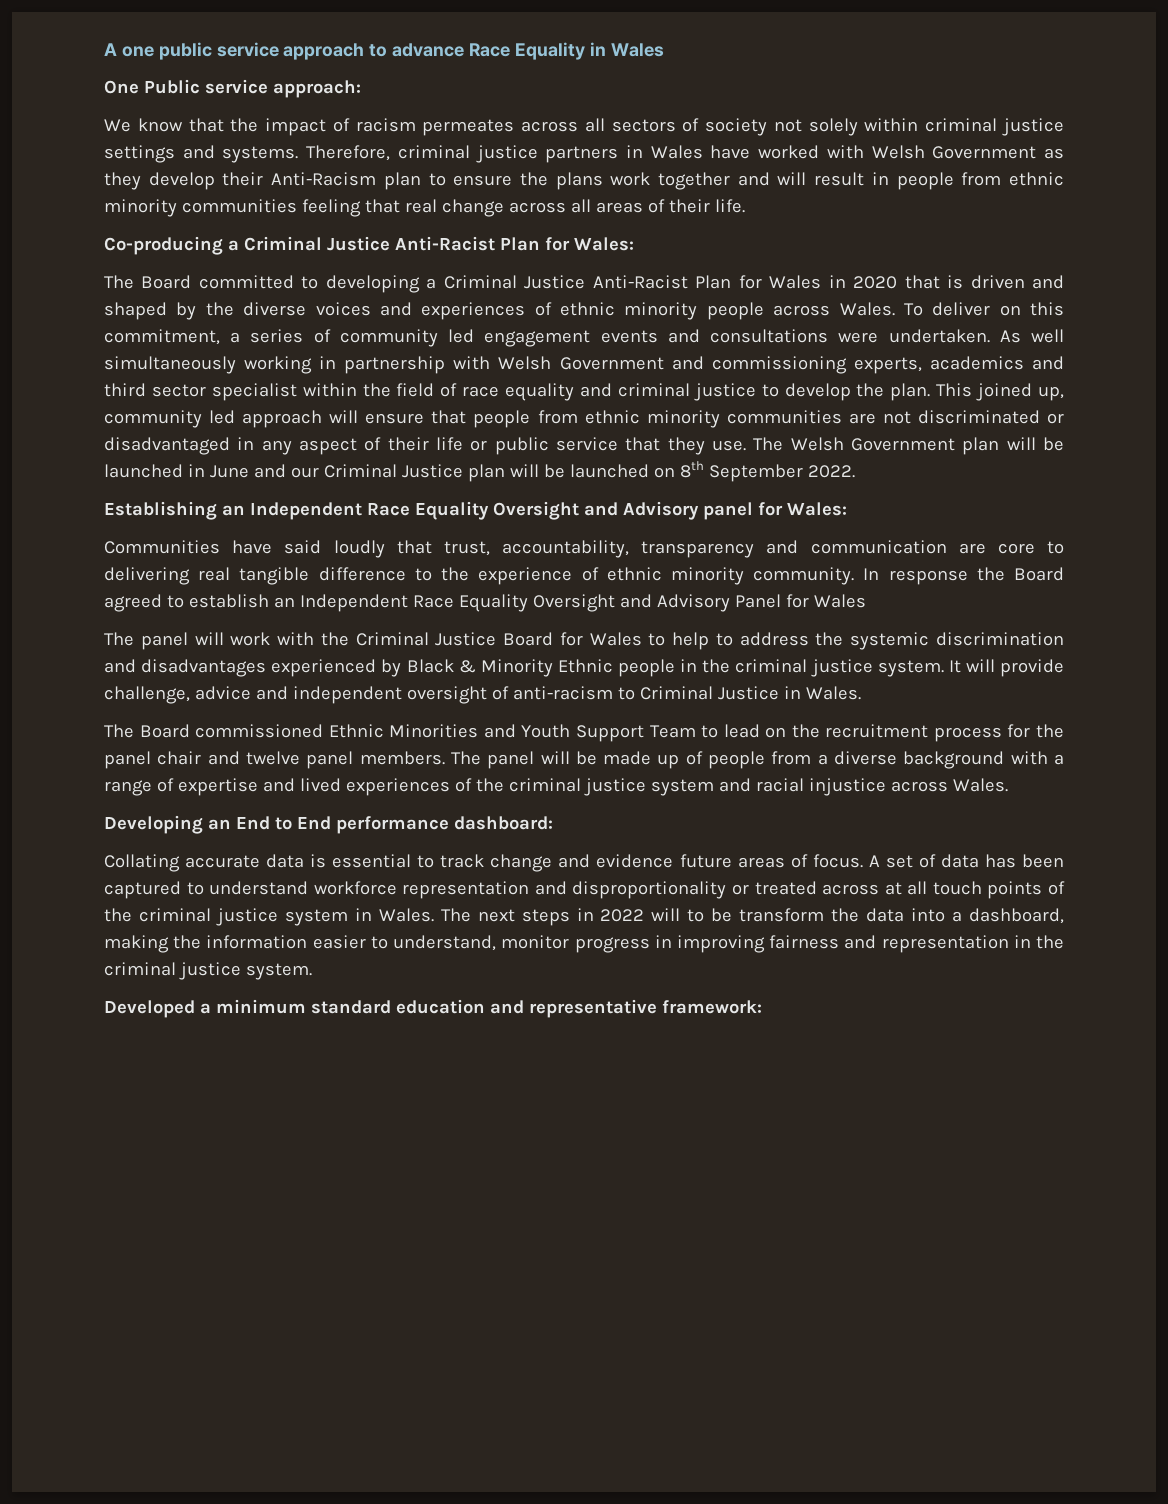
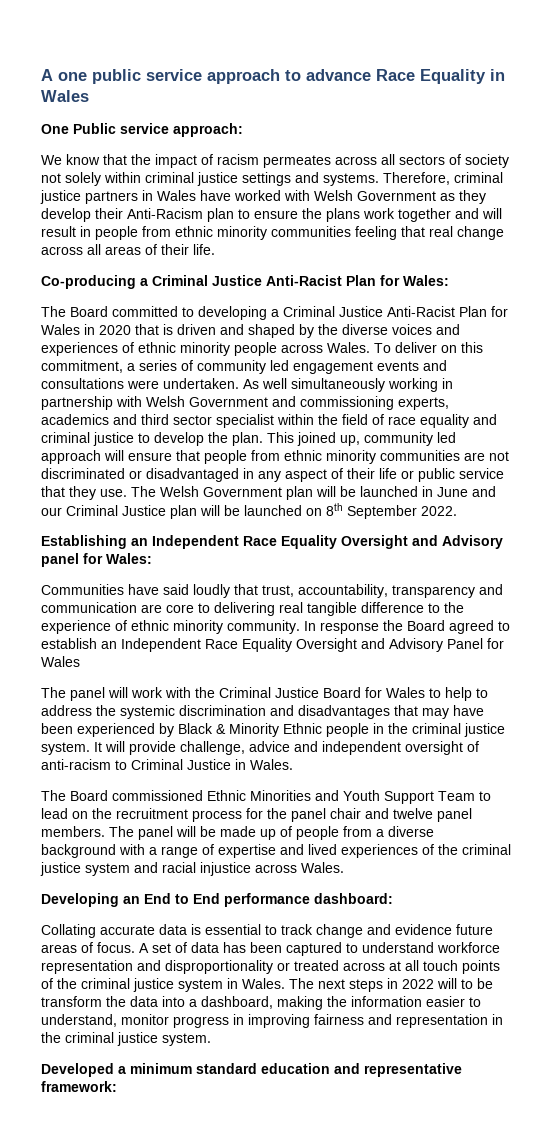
- The panel will work with the Criminal Justice Board for Wales to help to address the systemic discrimination and disadvantages experienced by Black & Minority Ethnic people in the criminal justice system.
+ The panel will work with the Criminal Justice Board for Wales to help to address the systemic discrimination and disadvantages that may have been experienced by Black & Minority Ethnic people in the criminal justice system.

